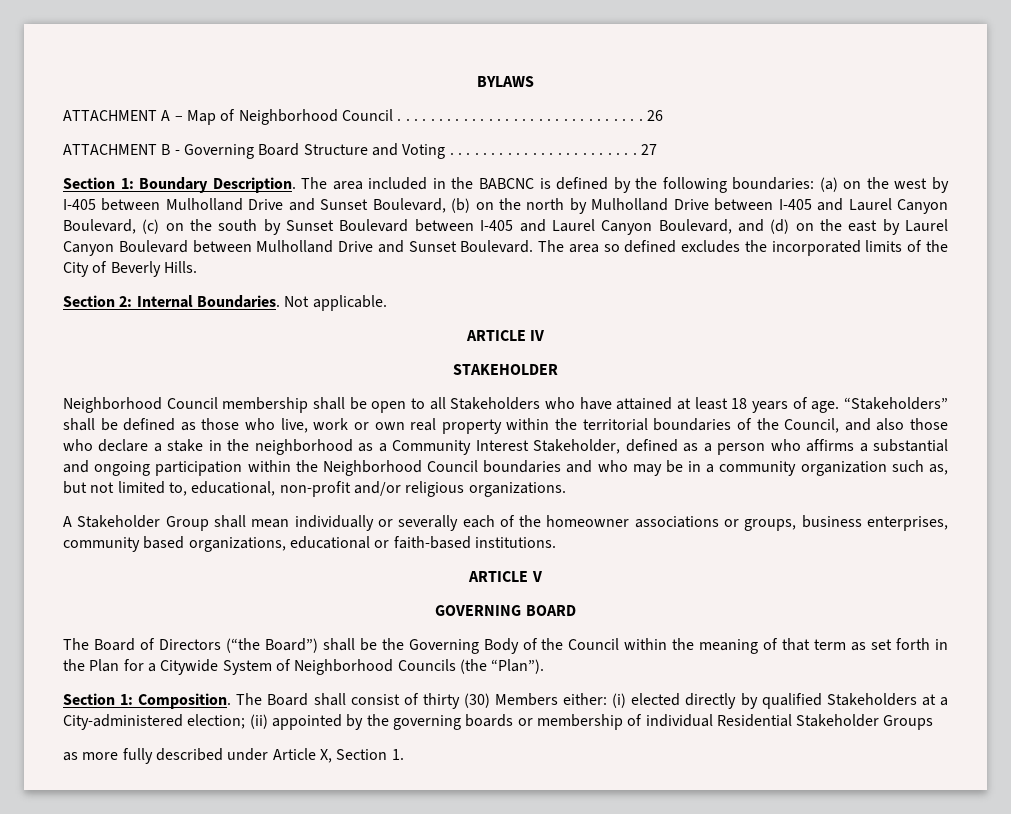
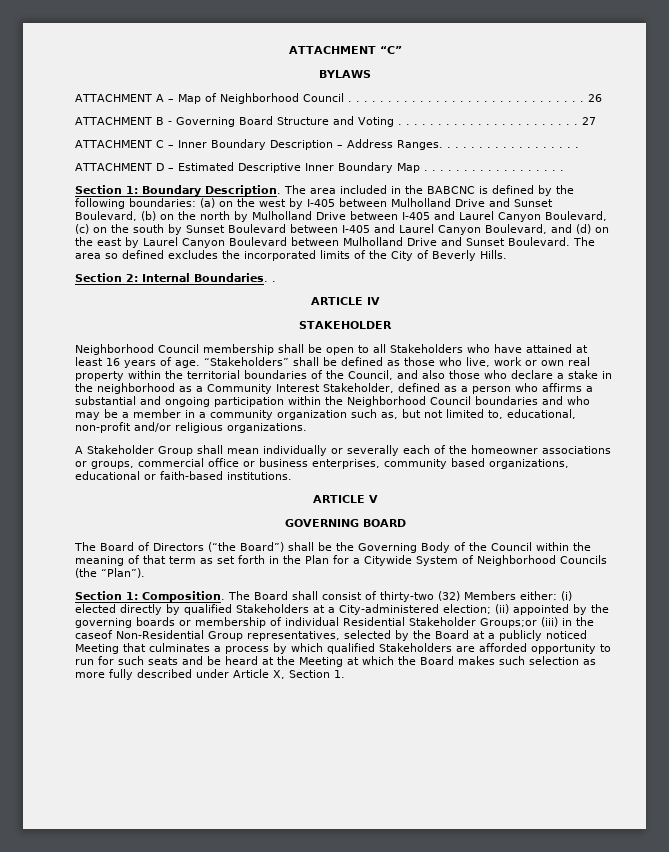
+ ATTACHMENT “C”
+ ATTACHMENT C – Inner Boundary Description – Address Ranges. . . . . . . . . . . . . . . . . .
+ ATTACHMENT D – Estimated Descriptive Inner Boundary Map . . . . . . . . . . . . . . . . . .
- Section 2: Internal Boundaries. Not applicable.
+ Section 2: Internal Boundaries. .
- Neighborhood Council membership shall be open to all Stakeholders who have attained at least 18 years of age.
+ Neighborhood Council membership shall be open to all Stakeholders who have attained at least 16 years of age.
- “Stakeholders” shall be defined as those who live, work or own real property within the territorial boundaries of the Council, and also those who declare a stake in the neighborhood as a Community Interest Stakeholder, defined as a person who affirms a substantial and ongoing participation within the Neighborhood Council boundaries and who may be in a community organization such as, but not limited to, educational, non-profit and/or religious organizations.
+ “Stakeholders” shall be defined as those who live, work or own real property within the territorial boundaries of the Council, and also those who declare a stake in the neighborhood as a Community Interest Stakeholder, defined as a person who affirms a substantial and ongoing participation within the Neighborhood Council boundaries and who may be a member in a community organization such as, but not limited to, educational, non-profit and/or religious organizations.
- A Stakeholder Group shall mean individually or severally each of the homeowner associations or groups, business enterprises, community based organizations, educational or faith-based institutions.
+ A Stakeholder Group shall mean individually or severally each of the homeowner associations or groups, commercial office or business enterprises, community based organizations, educational or faith-based institutions.
- The Board shall consist of thirty (30) Members either: (i) elected directly by qualified Stakeholders at a City-administered election; (ii) appointed by the governing boards or membership of individual Residential Stakeholder Groups
- as more fully described under Article X, Section 1.
+ The Board shall consist of thirty-two (32) Members either: (i) elected directly by qualified Stakeholders at a City-administered election; (ii) appointed by the governing boards or membership of individual Residential Stakeholder Groups;or (iii) in the caseof Non-Residential Group representatives, selected by the Board at a publicly noticed Meeting that culminates a process by which qualified Stakeholders are afforded opportunity to run for such seats and be heard at the Meeting at which the Board makes such selection as more fully described under Article X, Section 1.

